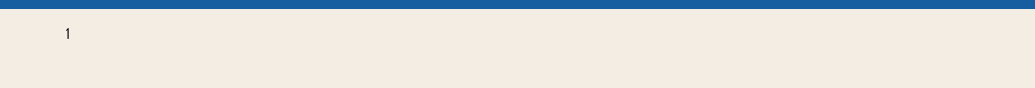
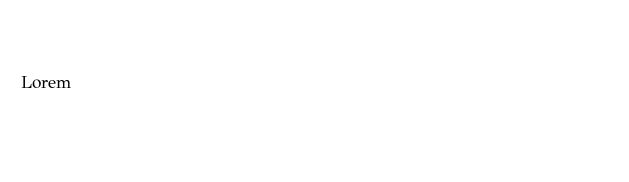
- 1
+ Lorem

